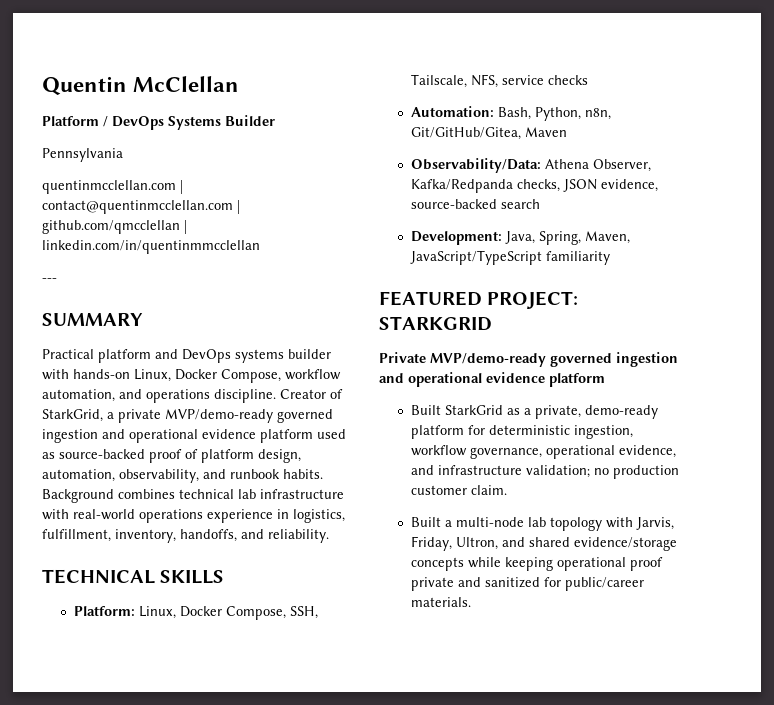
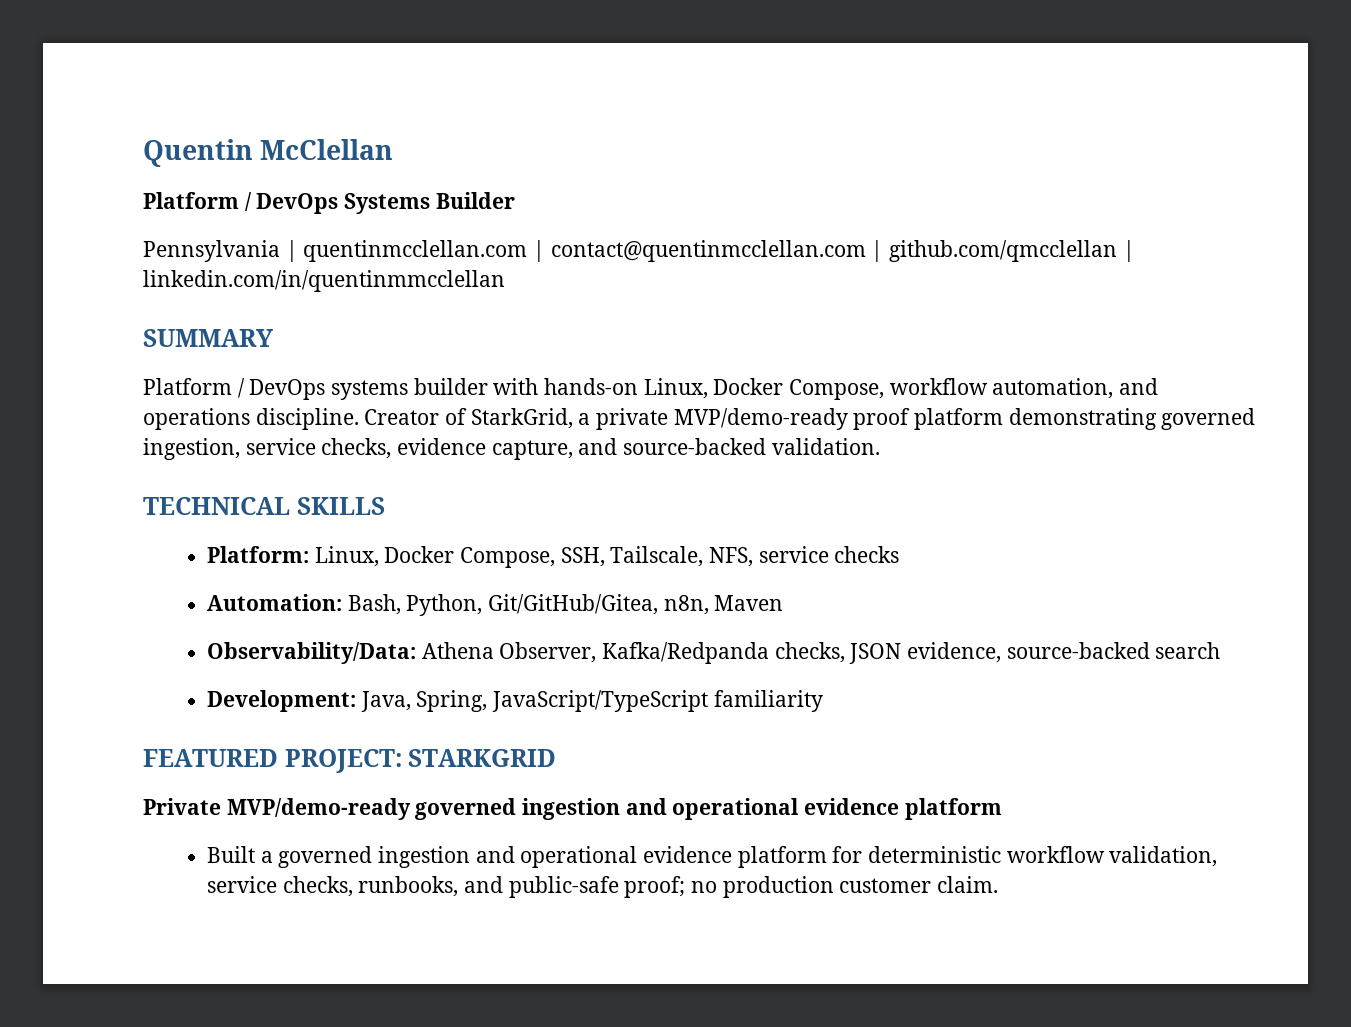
- Pennsylvania
- quentinmcclellan.com | contact@quentinmcclellan.com | github.com/qmcclellan | linkedin.com/in/quentinmmcclellan
+ Pennsylvania | quentinmcclellan.com | contact@quentinmcclellan.com | github.com/qmcclellan | linkedin.com/in/quentinmmcclellan
- ---
- Practical platform and DevOps systems builder with hands-on Linux, Docker Compose, workflow automation, and operations discipline.
+ Platform / DevOps systems builder with hands-on Linux, Docker Compose, workflow automation, and operations discipline.
- Creator of StarkGrid, a private MVP/demo-ready governed ingestion and operational evidence platform used as source-backed proof of platform design, automation, observability, and runbook habits. Background combines technical lab infrastructure with real-world operations experience in logistics, fulfillment, inventory, handoffs, and reliability.
+ Creator of StarkGrid, a private MVP/demo-ready proof platform demonstrating governed ingestion, service checks, evidence capture, and source-backed validation.
- Automation: Bash, Python, n8n, Git/GitHub/Gitea, Maven
+ Automation: Bash, Python, Git/GitHub/Gitea, n8n, Maven
- Development: Java, Spring, Maven, JavaScript/TypeScript familiarity
+ Development: Java, Spring, JavaScript/TypeScript familiarity
- Built StarkGrid as a private, demo-ready platform for deterministic ingestion, workflow governance, operational evidence, and infrastructure validation; no production customer claim.
- Built a multi-node lab topology with Jarvis, Friday, Ultron, and shared evidence/storage concepts while keeping operational proof private and sanitized for public/career materials.
+ Built a governed ingestion and operational evidence platform for deterministic workflow validation, service checks, runbooks, and public-safe proof; no production customer claim.

